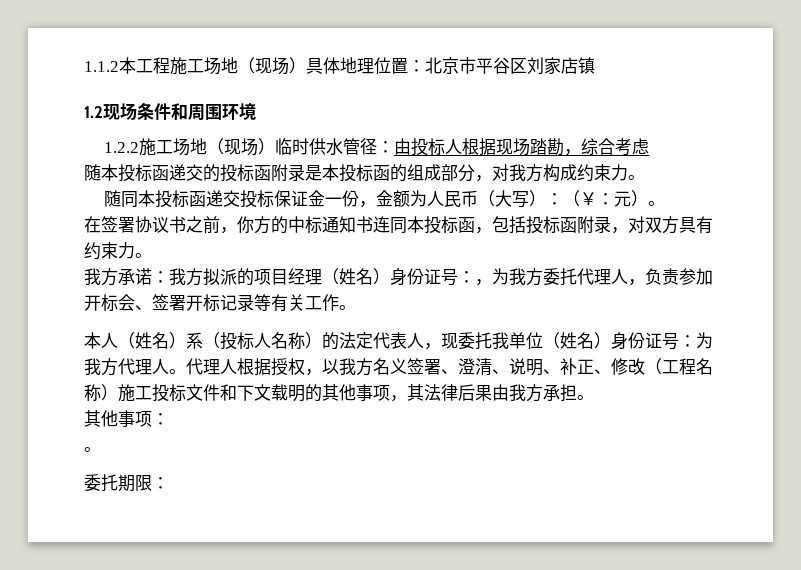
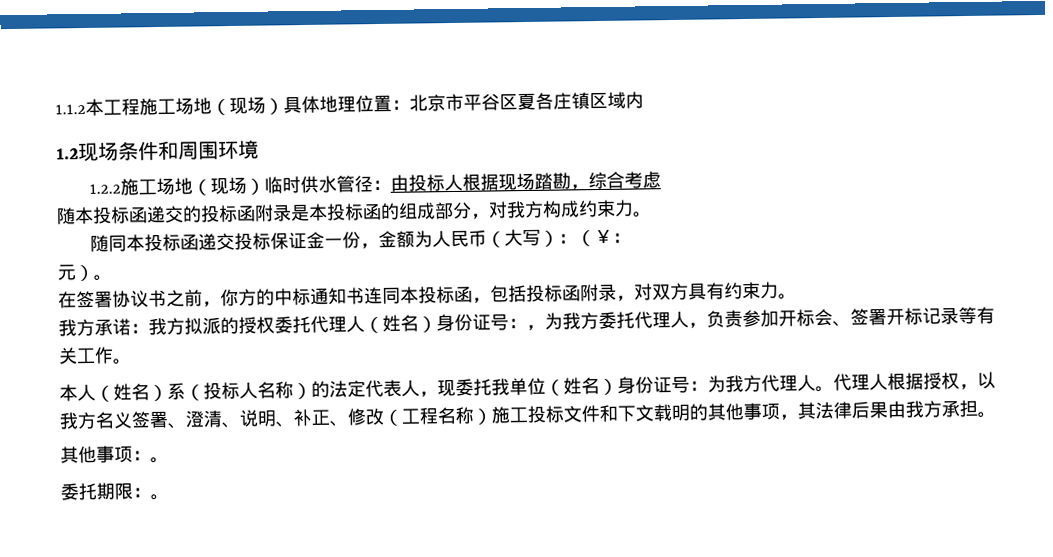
- 1.1.2本工程施工场地（现场）具体地理位置：北京市平谷区刘家店镇
+ 1.1.2本工程施工场地（现场）具体地理位置：北京市平谷区夏各庄镇区域内
- 随同本投标函递交投标保证金一份，金额为人民币（大写）：（￥：元）。
+ 随同本投标函递交投标保证金一份，金额为人民币（大写）：（￥：
+ 元）。
- 我方承诺：我方拟派的项目经理（姓名）身份证号：，为我方委托代理人，负责参加开标会、签署开标记录等有关工作。
+ 我方承诺：我方拟派的授权委托代理人（姓名）身份证号：，为我方委托代理人，负责参加开标会、签署开标记录等有关工作。
- 其他事项：
- 。
+ 其他事项：。
- 委托期限：
+ 委托期限：。

